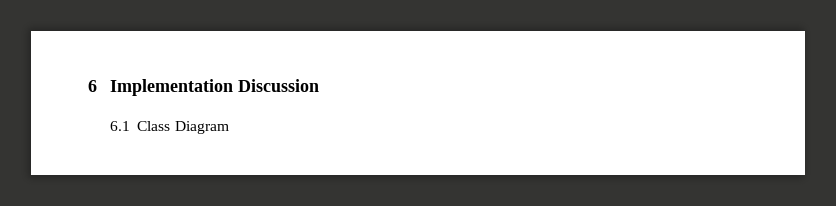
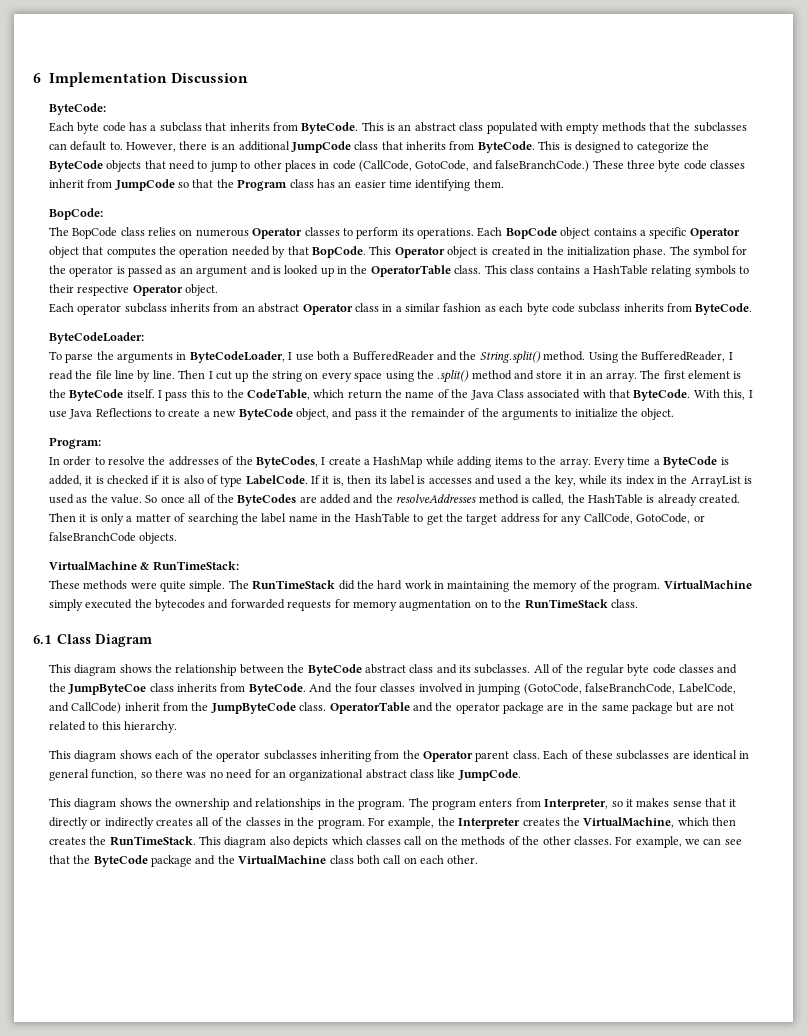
+ ByteCode:
+ Each byte code has a subclass that inherits from ByteCode. This is an abstract class populated with empty methods that the subclasses can default to. However, there is an additional JumpCode class that inherits from ByteCode. This is designed to categorize the ByteCode objects that need to jump to other places in code (CallCode, GotoCode, and falseBranchCode.) These three byte code classes inherit from JumpCode so that the Program class has an easier time identifying them.
+ BopCode:
+ The BopCode class relies on numerous Operator classes to perform its operations. Each BopCode object contains a specific Operator object that computes the operation needed by that BopCode. This Operator object is created in the initialization phase. The symbol for the operator is passed as an argument and is looked up in the OperatorTable class. This class contains a HashTable relating symbols to their respective Operator object.
+ Each operator subclass inherits from an abstract Operator class in a similar fashion as each byte code subclass inherits from ByteCode.
+ ByteCodeLoader:
+ To parse the arguments in ByteCodeLoader, I use both a BufferedReader and the String.split() method. Using the BufferedReader, I read the file line by line. Then I cut up the string on every space using the .split() method and store it in an array. The first element is the ByteCode itself. I pass this to the CodeTable, which return the name of the Java Class associated with that ByteCode. With this, I use Java Reflections to create a new ByteCode object, and pass it the remainder of the arguments to initialize the object.
+ Program:
+ In order to resolve the addresses of the ByteCodes, I create a HashMap while adding items to the array. Every time a ByteCode is added, it is checked if it is also of type LabelCode. If it is, then its label is accesses and used a the key, while its index in the ArrayList is used as the value. So once all of the ByteCodes are added and the resolveAddresses method is called, the HashTable is already created. Then it is only a matter of searching the label name in the HashTable to get the target address for any CallCode, GotoCode, or falseBranchCode objects.
+ VirtualMachine & RunTimeStack:
+ These methods were quite simple. The RunTimeStack did the hard work in maintaining the memory of the program. VirtualMachine simply executed the bytecodes and forwarded requests for memory augmentation on to the RunTimeStack class.
  6.1 Class Diagram
+ This diagram shows the relationship between the ByteCode abstract class and its subclasses. All of the regular byte code classes and the JumpByteCoe class inherits from ByteCode. And the four classes involved in jumping (GotoCode, falseBranchCode, LabelCode, and CallCode) inherit from the JumpByteCode class. OperatorTable and the operator package are in the same package but are not related to this hierarchy.
+ This diagram shows each of the operator subclasses inheriting from the Operator parent class. Each of these subclasses are identical in general function, so there was no need for an organizational abstract class like JumpCode.
+ This diagram shows the ownership and relationships in the program. The program enters from Interpreter, so it makes sense that it directly or indirectly creates all of the classes in the program. For example, the Interpreter creates the VirtualMachine, which then creates the RunTimeStack. This diagram also depicts which classes call on the methods of the other classes. For example, we can see that the ByteCode package and the VirtualMachine class both call on each other.

